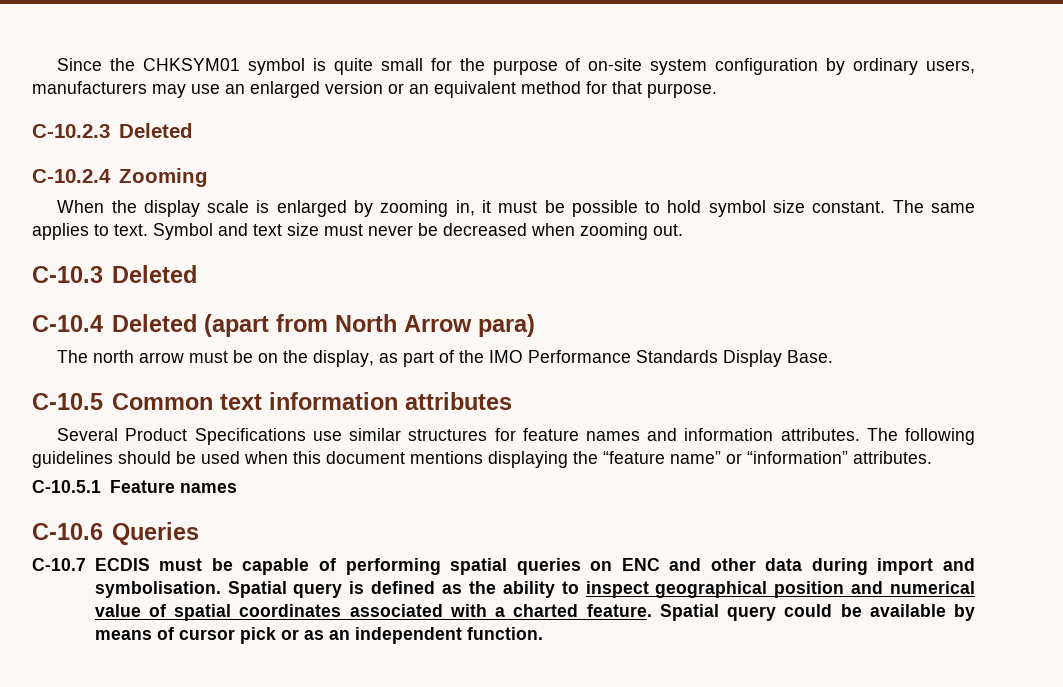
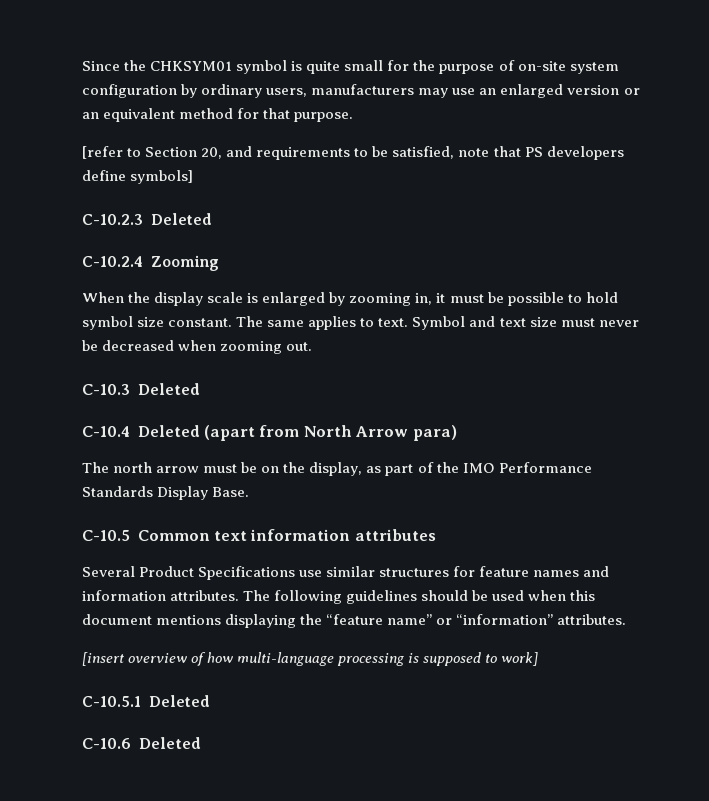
+ [refer to Section 20, and requirements to be satisfied, note that PS developers define symbols]
- C-10.5.1 Feature names
- C-10.6 Queries
- C-10.7 ECDIS must be capable of performing spatial queries on ENC and other data during import and symbolisation. Spatial query is defined as the ability to inspect geographical position and numerical value of spatial coordinates associated with a charted feature. Spatial query could be available by means of cursor pick or as an independent function.
+ [insert overview of how multi-language processing is supposed to work]
+ C-10.5.1 Deleted
+ C-10.6 Deleted

